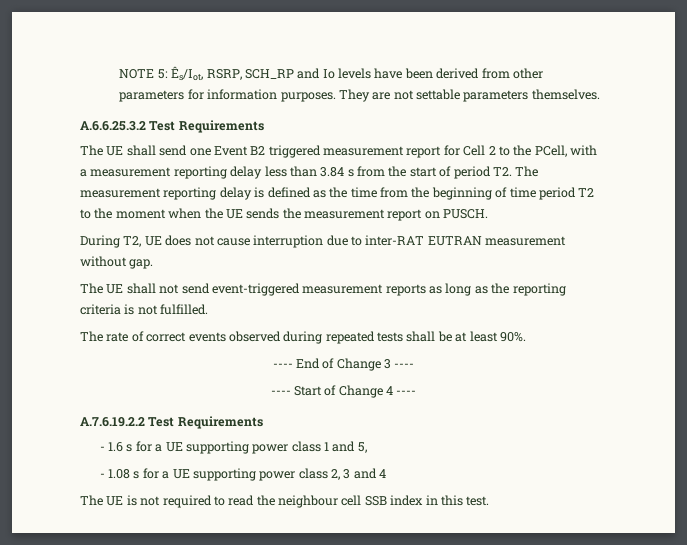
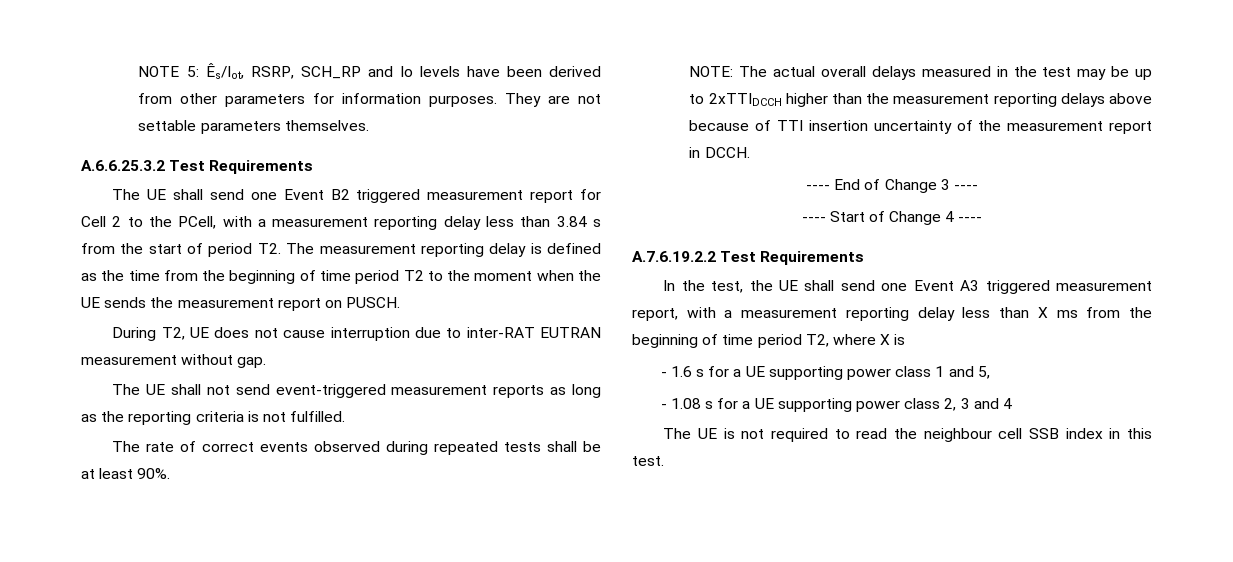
+ NOTE: The actual overall delays measured in the test may be up to 2xTTIDCCH higher than the measurement reporting delays above because of TTI insertion uncertainty of the measurement report in DCCH.
+ In the test, the UE shall send one Event A3 triggered measurement report, with a measurement reporting delay less than X ms from the beginning of time period T2, where X is

